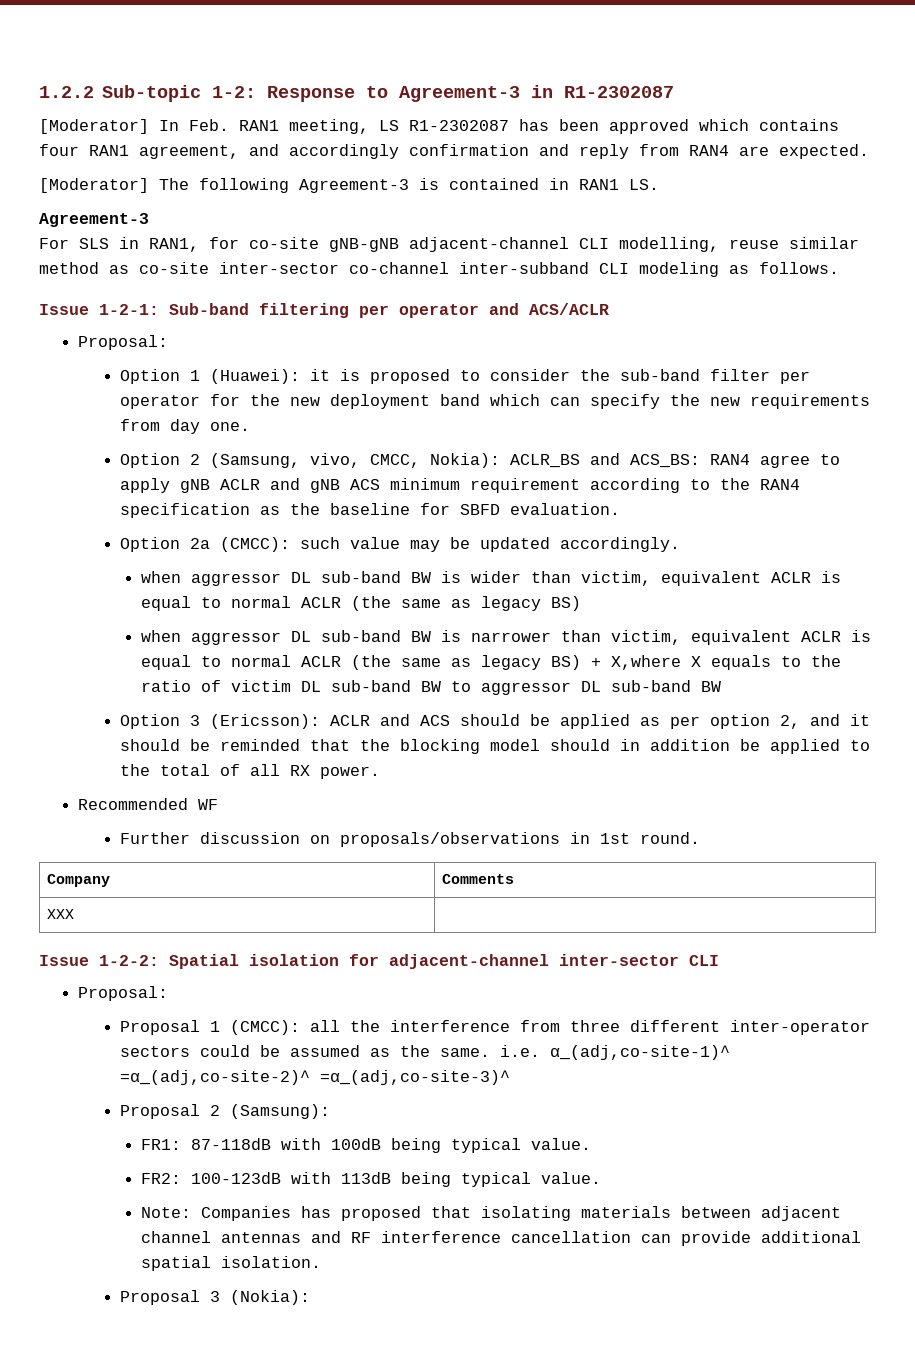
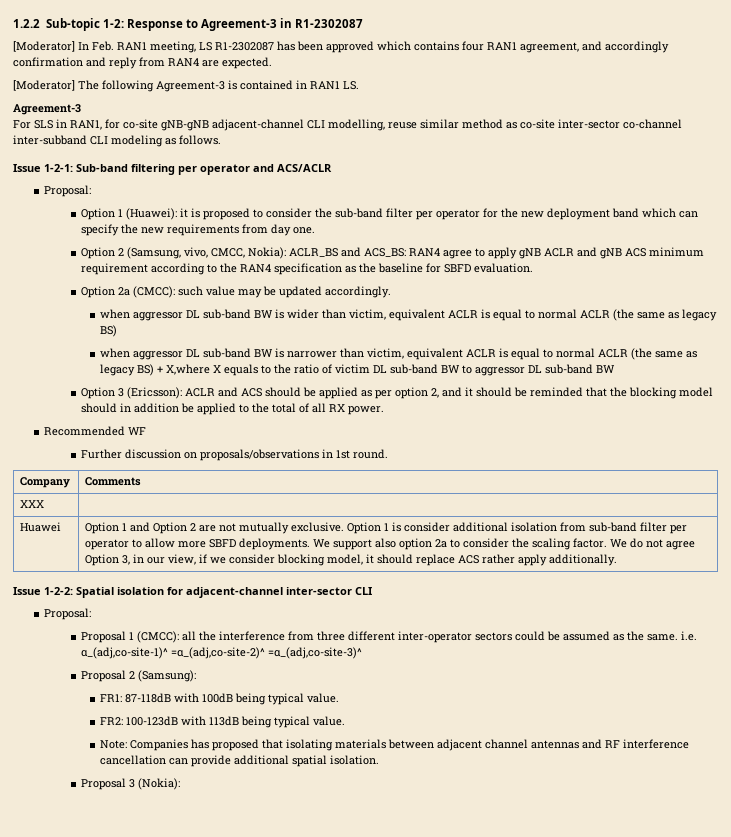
+ Huawei | Option 1 and Option 2 are not mutually exclusive. Option 1 is consider additional isolation from sub-band filter per operator to allow more SBFD deployments. We support also option 2a to consider the scaling factor. We do not agree Option 3, in our view, if we consider blocking model, it should replace ACS rather apply additionally.

